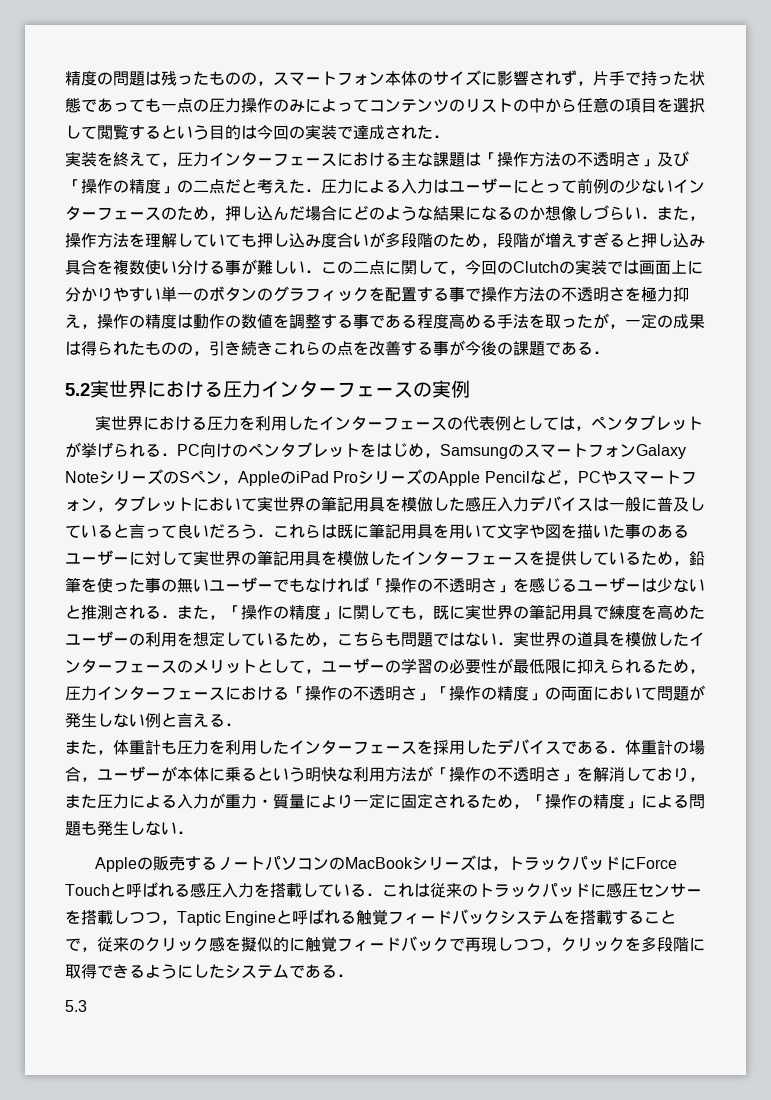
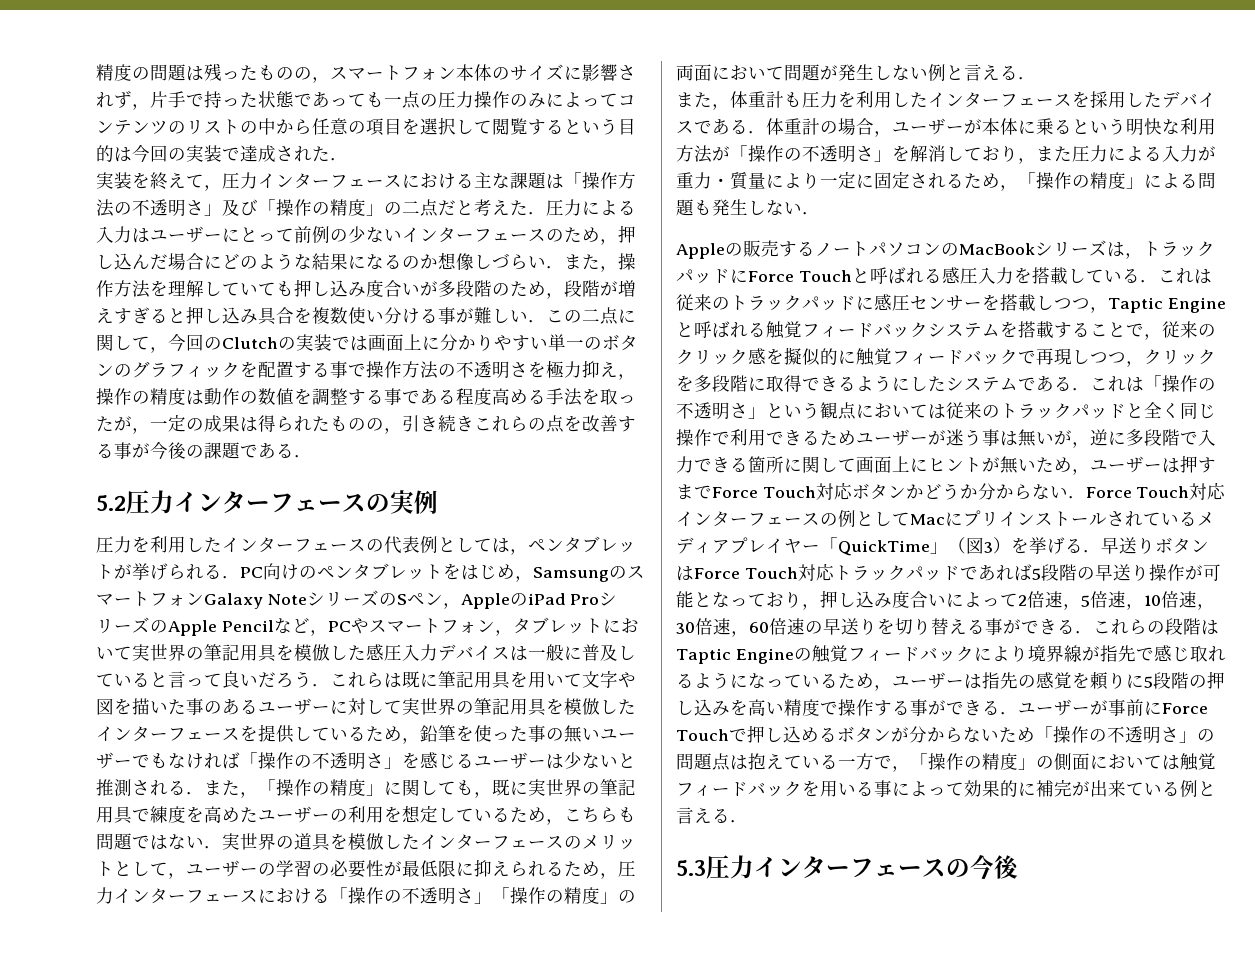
- 5.2実世界における圧力インターフェースの実例
+ 5.2圧力インターフェースの実例
- 実世界における圧力を利用したインターフェースの代表例としては，ペンタブレットが挙げられる．PC向けのペンタブレットをはじめ，SamsungのスマートフォンGalaxy NoteシリーズのSペン，AppleのiPad ProシリーズのApple Pencilなど，PCやスマートフォン，タブレットにおいて実世界の筆記用具を模倣した感圧入力デバイスは一般に普及していると言って良いだろう．これらは既に筆記用具を用いて文字や図を描いた事のあるユーザーに対して実世界の筆記用具を模倣したインターフェースを提供しているため，鉛筆を使った事の無いユーザーでもなければ「操作の不透明さ」を感じるユーザーは少ないと推測される．また，「操作の精度」に関しても，既に実世界の筆記用具で練度を高めたユーザーの利用を想定しているため，こちらも問題ではない．実世界の道具を模倣したインターフェースのメリットとして，ユーザーの学習の必要性が最低限に抑えられるため，圧力インターフェースにおける「操作の不透明さ」「操作の精度」の両面において問題が発生しない例と言える．
+ 圧力を利用したインターフェースの代表例としては，ペンタブレットが挙げられる．PC向けのペンタブレットをはじめ，SamsungのスマートフォンGalaxy NoteシリーズのSペン，AppleのiPad ProシリーズのApple Pencilなど，PCやスマートフォン，タブレットにおいて実世界の筆記用具を模倣した感圧入力デバイスは一般に普及していると言って良いだろう．これらは既に筆記用具を用いて文字や図を描いた事のあるユーザーに対して実世界の筆記用具を模倣したインターフェースを提供しているため，鉛筆を使った事の無いユーザーでもなければ「操作の不透明さ」を感じるユーザーは少ないと推測される．また，「操作の精度」に関しても，既に実世界の筆記用具で練度を高めたユーザーの利用を想定しているため，こちらも問題ではない．実世界の道具を模倣したインターフェースのメリットとして，ユーザーの学習の必要性が最低限に抑えられるため，圧力インターフェースにおける「操作の不透明さ」「操作の精度」の両面において問題が発生しない例と言える．
- Appleの販売するノートパソコンのMacBookシリーズは，トラックパッドにForce Touchと呼ばれる感圧入力を搭載している．これは従来のトラックパッドに感圧センサーを搭載しつつ，Taptic Engineと呼ばれる触覚フィードバックシステムを搭載することで，従来のクリック感を擬似的に触覚フィードバックで再現しつつ，クリックを多段階に取得できるようにしたシステムである．
- 5.3
+ Appleの販売するノートパソコンのMacBookシリーズは，トラックパッドにForce Touchと呼ばれる感圧入力を搭載している．これは従来のトラックパッドに感圧センサーを搭載しつつ，Taptic Engineと呼ばれる触覚フィードバックシステムを搭載することで，従来のクリック感を擬似的に触覚フィードバックで再現しつつ，クリックを多段階に取得できるようにしたシステムである．これは「操作の不透明さ」という観点においては従来のトラックパッドと全く同じ操作で利用できるためユーザーが迷う事は無いが，逆に多段階で入力できる箇所に関して画面上にヒントが無いため，ユーザーは押すまでForce Touch対応ボタンかどうか分からない．Force Touch対応インターフェースの例としてMacにプリインストールされているメディアプレイヤー「QuickTime」（図3）を挙げる．早送りボタンはForce Touch対応トラックパッドであれば5段階の早送り操作が可能となっており，押し込み度合いによって2倍速，5倍速，10倍速，30倍速，60倍速の早送りを切り替える事ができる．これらの段階はTaptic Engineの触覚フィードバックにより境界線が指先で感じ取れるようになっているため，ユーザーは指先の感覚を頼りに5段階の押し込みを高い精度で操作する事ができる．ユーザーが事前にForce Touchで押し込めるボタンが分からないため「操作の不透明さ」の問題点は抱えている一方で，「操作の精度」の側面においては触覚フィードバックを用いる事によって効果的に補完が出来ている例と言える．
+ 5.3圧力インターフェースの今後

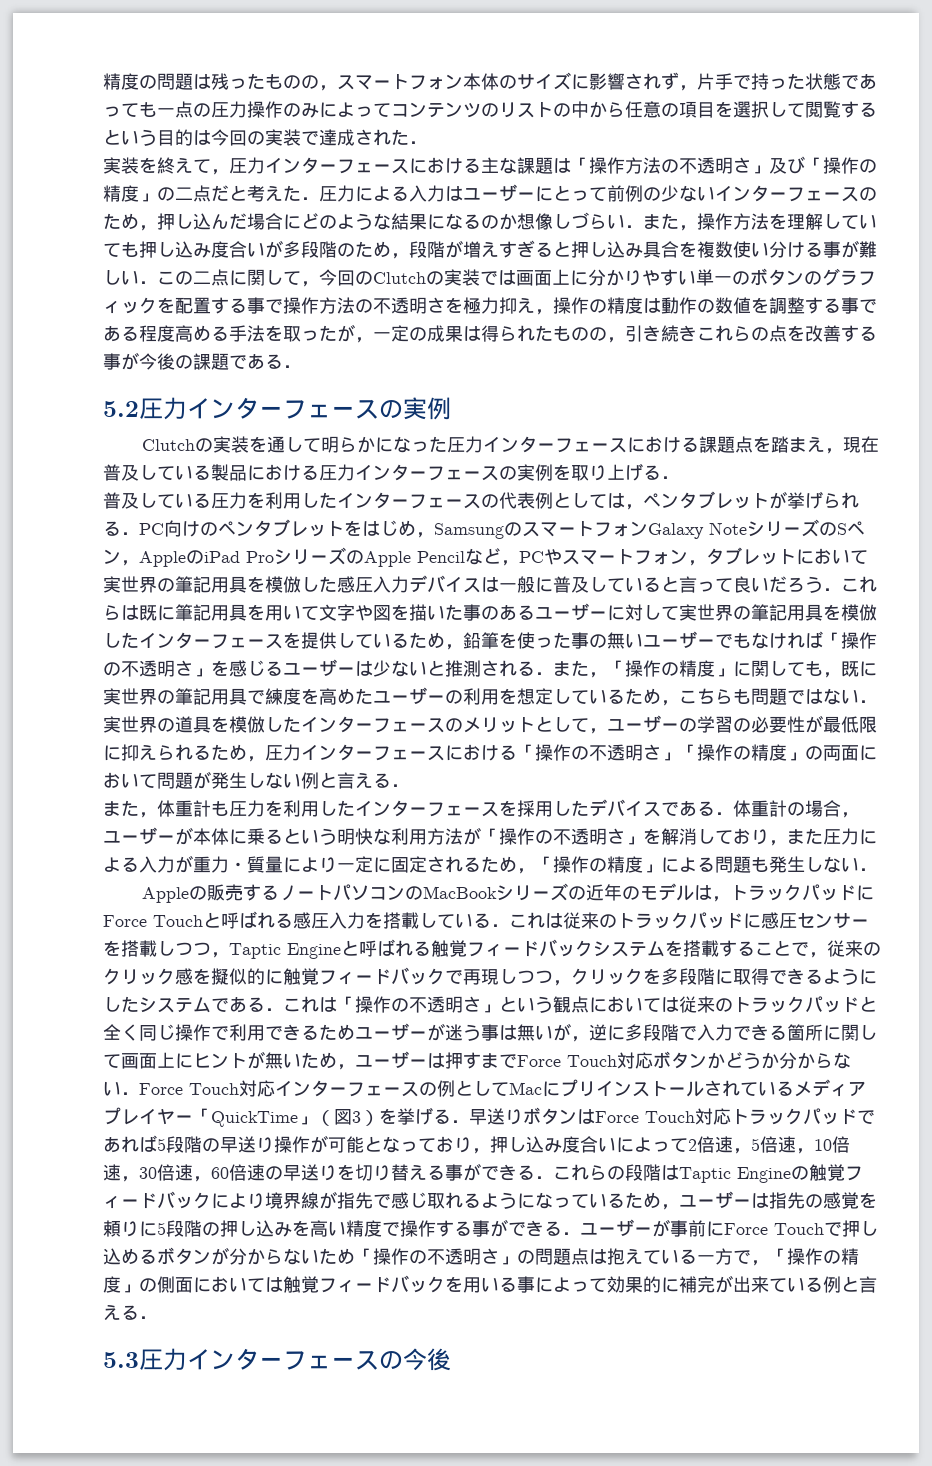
- 圧力を利用したインターフェースの代表例としては，ペンタブレットが挙げられる．PC向けのペンタブレットをはじめ，SamsungのスマートフォンGalaxy NoteシリーズのSペン，AppleのiPad ProシリーズのApple Pencilなど，PCやスマートフォン，タブレットにおいて実世界の筆記用具を模倣した感圧入力デバイスは一般に普及していると言って良いだろう．これらは既に筆記用具を用いて文字や図を描いた事のあるユーザーに対して実世界の筆記用具を模倣したインターフェースを提供しているため，鉛筆を使った事の無いユーザーでもなければ「操作の不透明さ」を感じるユーザーは少ないと推測される．また，「操作の精度」に関しても，既に実世界の筆記用具で練度を高めたユーザーの利用を想定しているため，こちらも問題ではない．実世界の道具を模倣したインターフェースのメリットとして，ユーザーの学習の必要性が最低限に抑えられるため，圧力インターフェースにおける「操作の不透明さ」「操作の精度」の両面において問題が発生しない例と言える．
+ Clutchの実装を通して明らかになった圧力インターフェースにおける課題点を踏まえ，現在普及している製品における圧力インターフェースの実例を取り上げる．
+ 普及している圧力を利用したインターフェースの代表例としては，ペンタブレットが挙げられる．PC向けのペンタブレットをはじめ，SamsungのスマートフォンGalaxy NoteシリーズのSペン，AppleのiPad ProシリーズのApple Pencilなど，PCやスマートフォン，タブレットにおいて実世界の筆記用具を模倣した感圧入力デバイスは一般に普及していると言って良いだろう．これらは既に筆記用具を用いて文字や図を描いた事のあるユーザーに対して実世界の筆記用具を模倣したインターフェースを提供しているため，鉛筆を使った事の無いユーザーでもなければ「操作の不透明さ」を感じるユーザーは少ないと推測される．また，「操作の精度」に関しても，既に実世界の筆記用具で練度を高めたユーザーの利用を想定しているため，こちらも問題ではない．実世界の道具を模倣したインターフェースのメリットとして，ユーザーの学習の必要性が最低限に抑えられるため，圧力インターフェースにおける「操作の不透明さ」「操作の精度」の両面において問題が発生しない例と言える．
- Appleの販売するノートパソコンのMacBookシリーズは，トラックパッドにForce Touchと呼ばれる感圧入力を搭載している．これは従来のトラックパッドに感圧センサーを搭載しつつ，Taptic Engineと呼ばれる触覚フィードバックシステムを搭載することで，従来のクリック感を擬似的に触覚フィードバックで再現しつつ，クリックを多段階に取得できるようにしたシステムである．これは「操作の不透明さ」という観点においては従来のトラックパッドと全く同じ操作で利用できるためユーザーが迷う事は無いが，逆に多段階で入力できる箇所に関して画面上にヒントが無いため，ユーザーは押すまでForce Touch対応ボタンかどうか分からない．Force Touch対応インターフェースの例としてMacにプリインストールされているメディアプレイヤー「QuickTime」（図3）を挙げる．早送りボタンはForce Touch対応トラックパッドであれば5段階の早送り操作が可能となっており，押し込み度合いによって2倍速，5倍速，10倍速，30倍速，60倍速の早送りを切り替える事ができる．これらの段階はTaptic Engineの触覚フィードバックにより境界線が指先で感じ取れるようになっているため，ユーザーは指先の感覚を頼りに5段階の押し込みを高い精度で操作する事ができる．ユーザーが事前にForce Touchで押し込めるボタンが分からないため「操作の不透明さ」の問題点は抱えている一方で，「操作の精度」の側面においては触覚フィードバックを用いる事によって効果的に補完が出来ている例と言える．
+ Appleの販売するノートパソコンのMacBookシリーズの近年のモデルは，トラックパッドにForce Touchと呼ばれる感圧入力を搭載している．これは従来のトラックパッドに感圧センサーを搭載しつつ，Taptic Engineと呼ばれる触覚フィードバックシステムを搭載することで，従来のクリック感を擬似的に触覚フィードバックで再現しつつ，クリックを多段階に取得できるようにしたシステムである．これは「操作の不透明さ」という観点においては従来のトラックパッドと全く同じ操作で利用できるためユーザーが迷う事は無いが，逆に多段階で入力できる箇所に関して画面上にヒントが無いため，ユーザーは押すまでForce Touch対応ボタンかどうか分からない．Force Touch対応インターフェースの例としてMacにプリインストールされているメディアプレイヤー「QuickTime」（図3）を挙げる．早送りボタンはForce Touch対応トラックパッドであれば5段階の早送り操作が可能となっており，押し込み度合いによって2倍速，5倍速，10倍速，30倍速，60倍速の早送りを切り替える事ができる．これらの段階はTaptic Engineの触覚フィードバックにより境界線が指先で感じ取れるようになっているため，ユーザーは指先の感覚を頼りに5段階の押し込みを高い精度で操作する事ができる．ユーザーが事前にForce Touchで押し込めるボタンが分からないため「操作の不透明さ」の問題点は抱えている一方で，「操作の精度」の側面においては触覚フィードバックを用いる事によって効果的に補完が出来ている例と言える．

